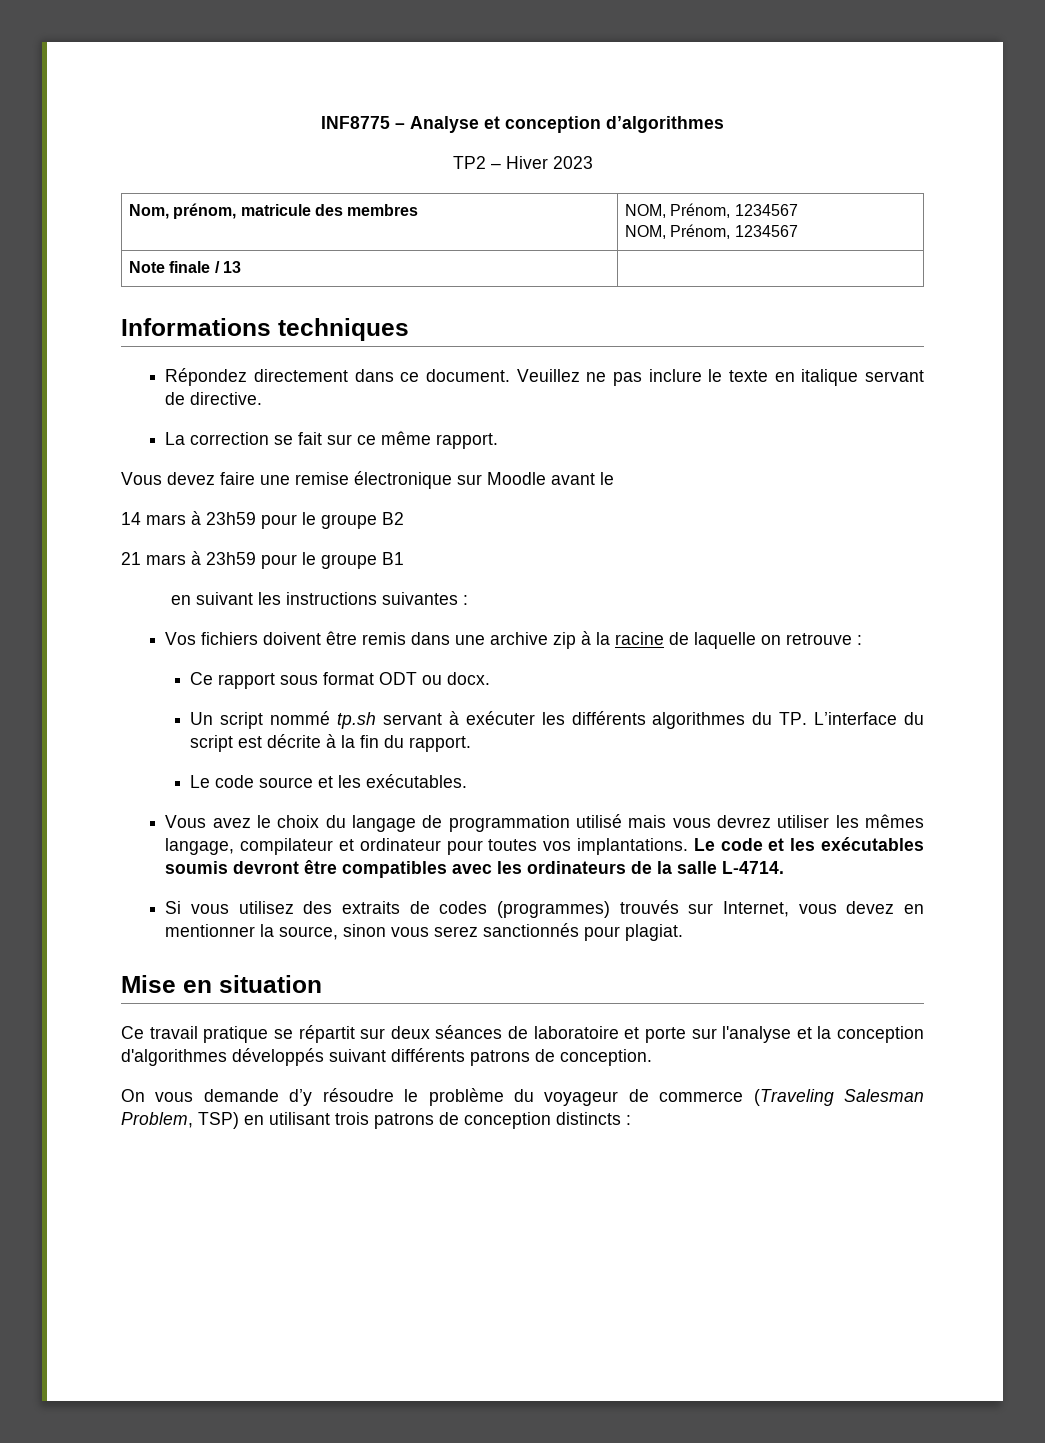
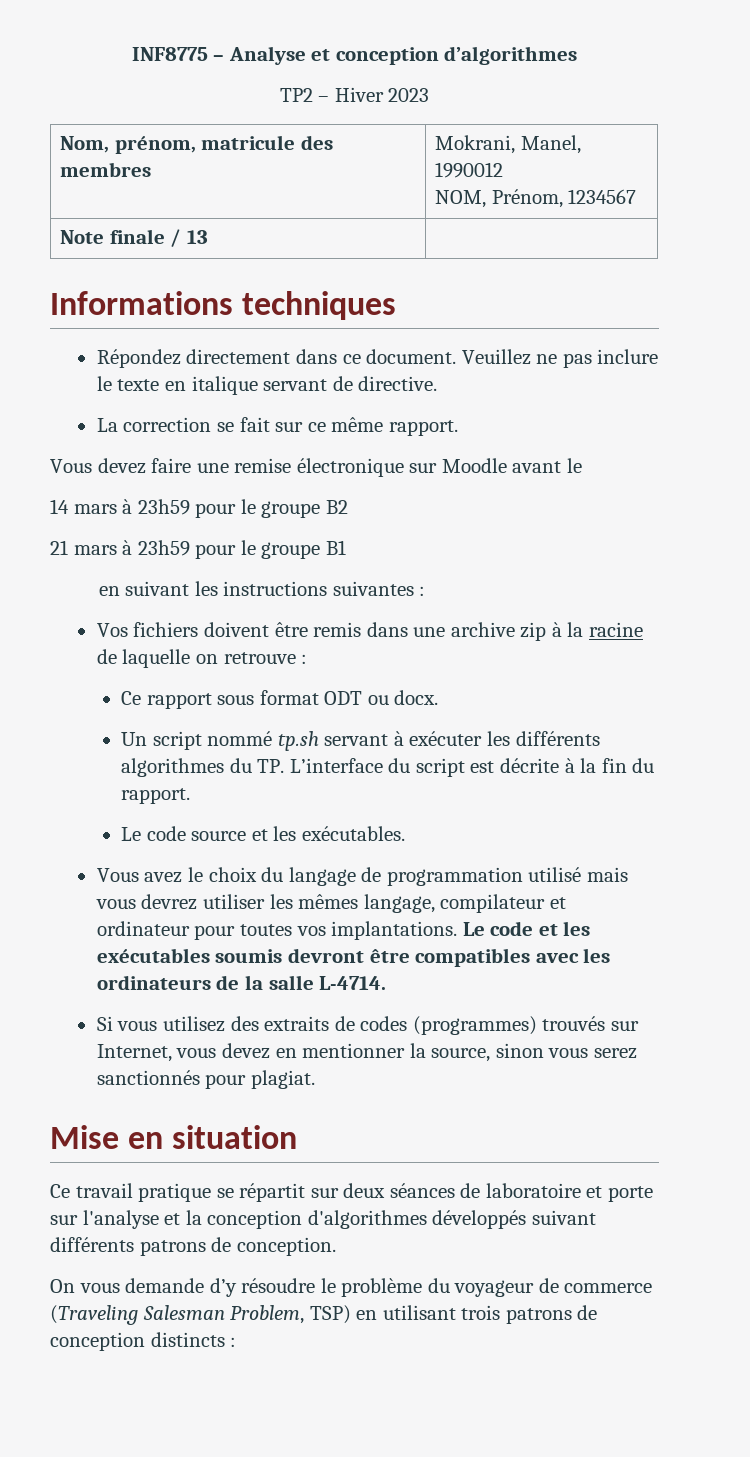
- Nom, prénom, matricule des membres | NOM, Prénom, 1234567
+ Nom, prénom, matricule des membres | Mokrani, Manel, 1990012

